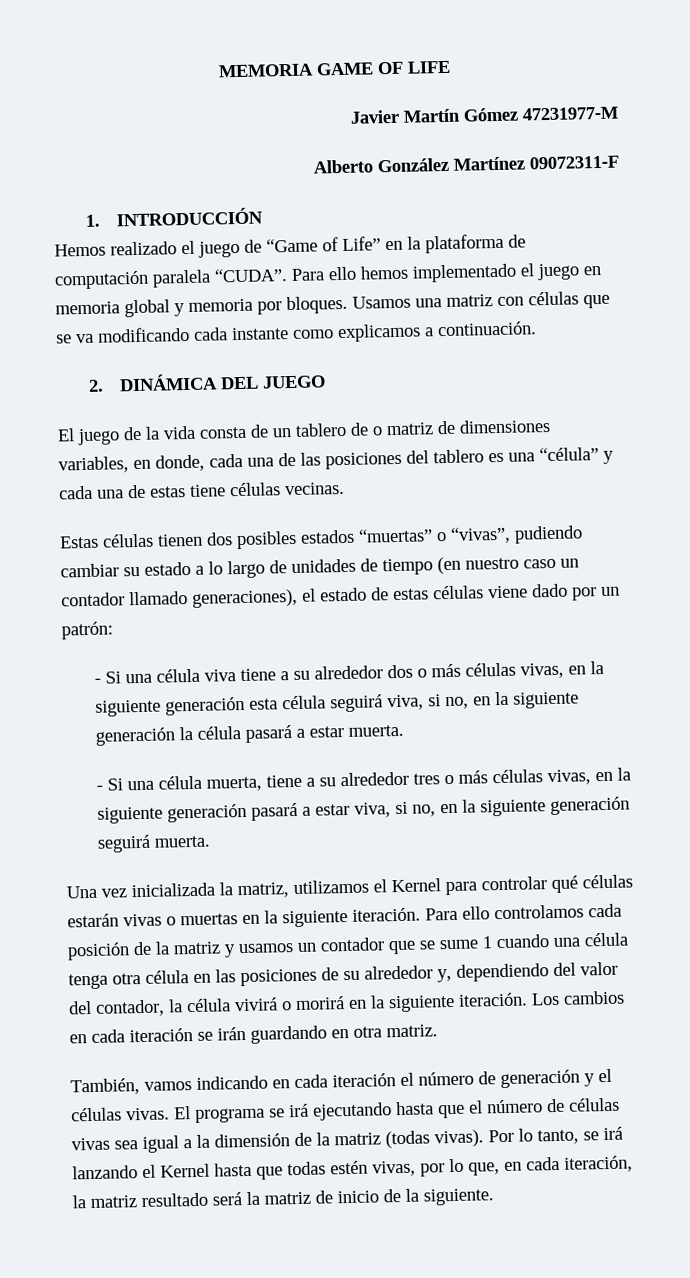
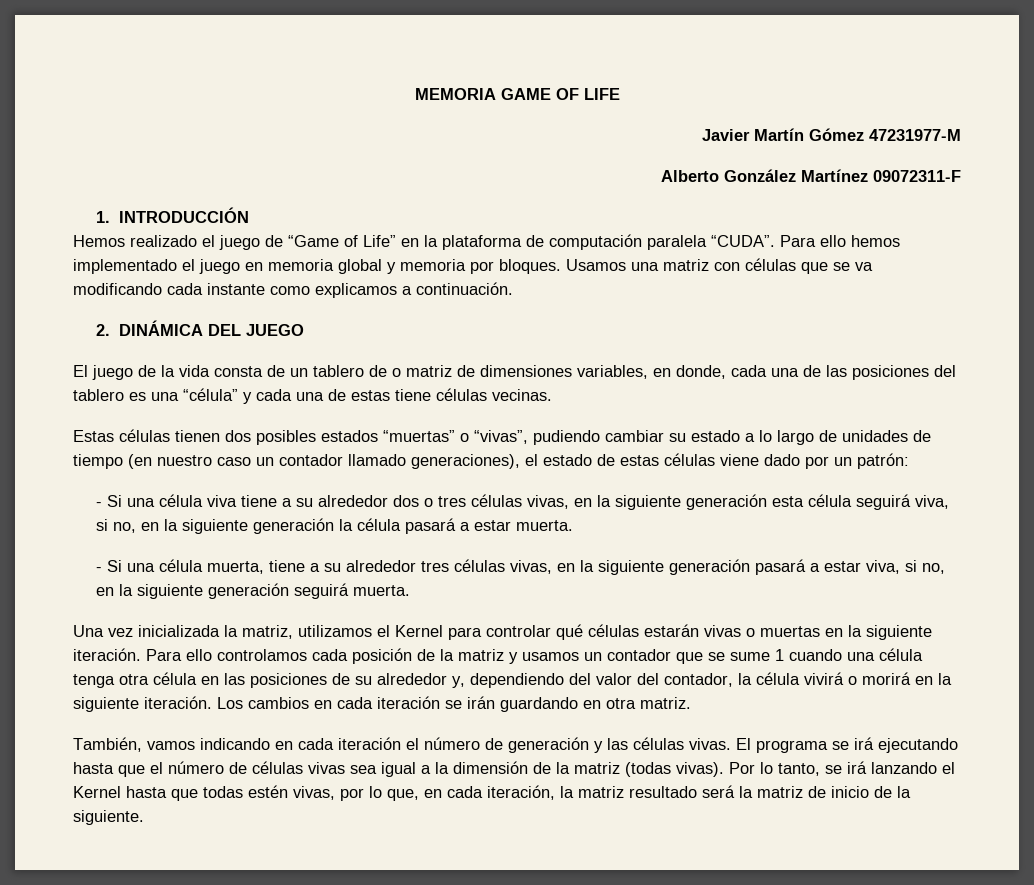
- - Si una célula viva tiene a su alrededor dos o más células vivas, en la siguiente generación esta célula seguirá viva, si no, en la siguiente generación la célula pasará a estar muerta.
+ - Si una célula viva tiene a su alrededor dos o tres células vivas, en la siguiente generación esta célula seguirá viva, si no, en la siguiente generación la célula pasará a estar muerta.
- - Si una célula muerta, tiene a su alrededor tres o más células vivas, en la siguiente generación pasará a estar viva, si no, en la siguiente generación seguirá muerta.
+ - Si una célula muerta, tiene a su alrededor tres células vivas, en la siguiente generación pasará a estar viva, si no, en la siguiente generación seguirá muerta.
- También, vamos indicando en cada iteración el número de generación y el células vivas.
+ También, vamos indicando en cada iteración el número de generación y las células vivas.

